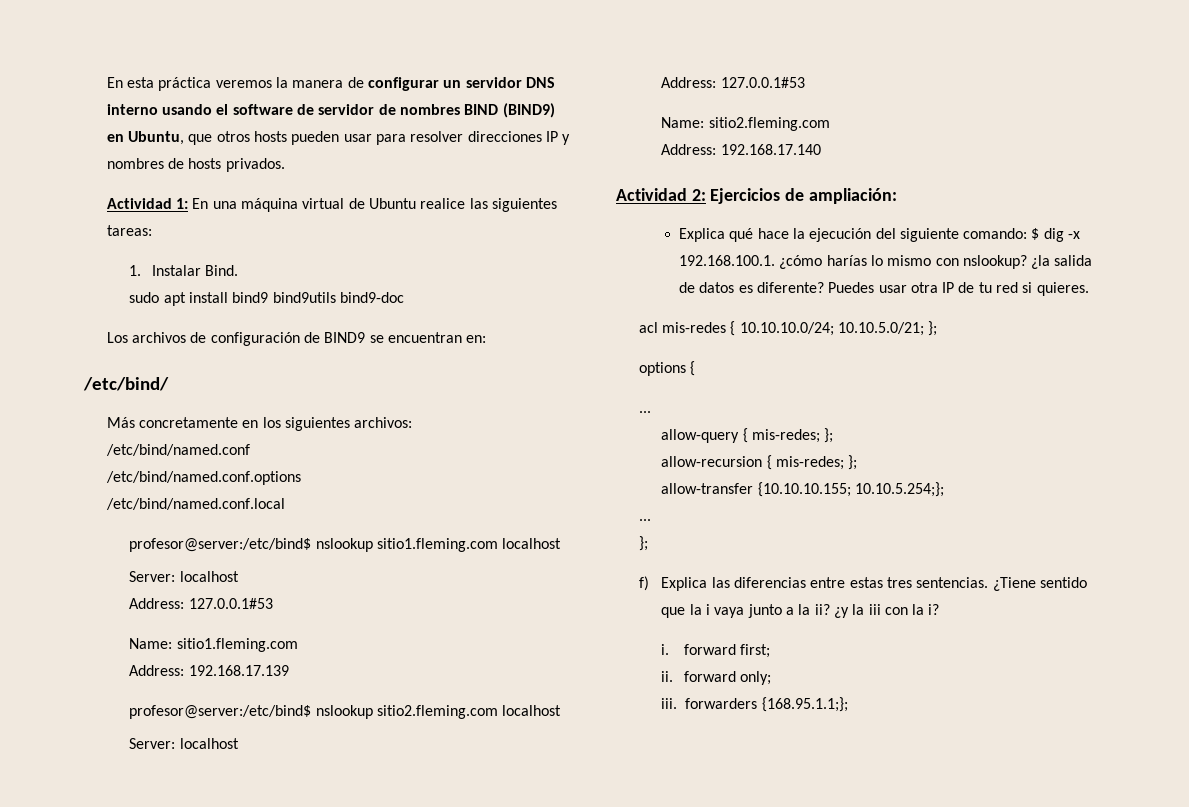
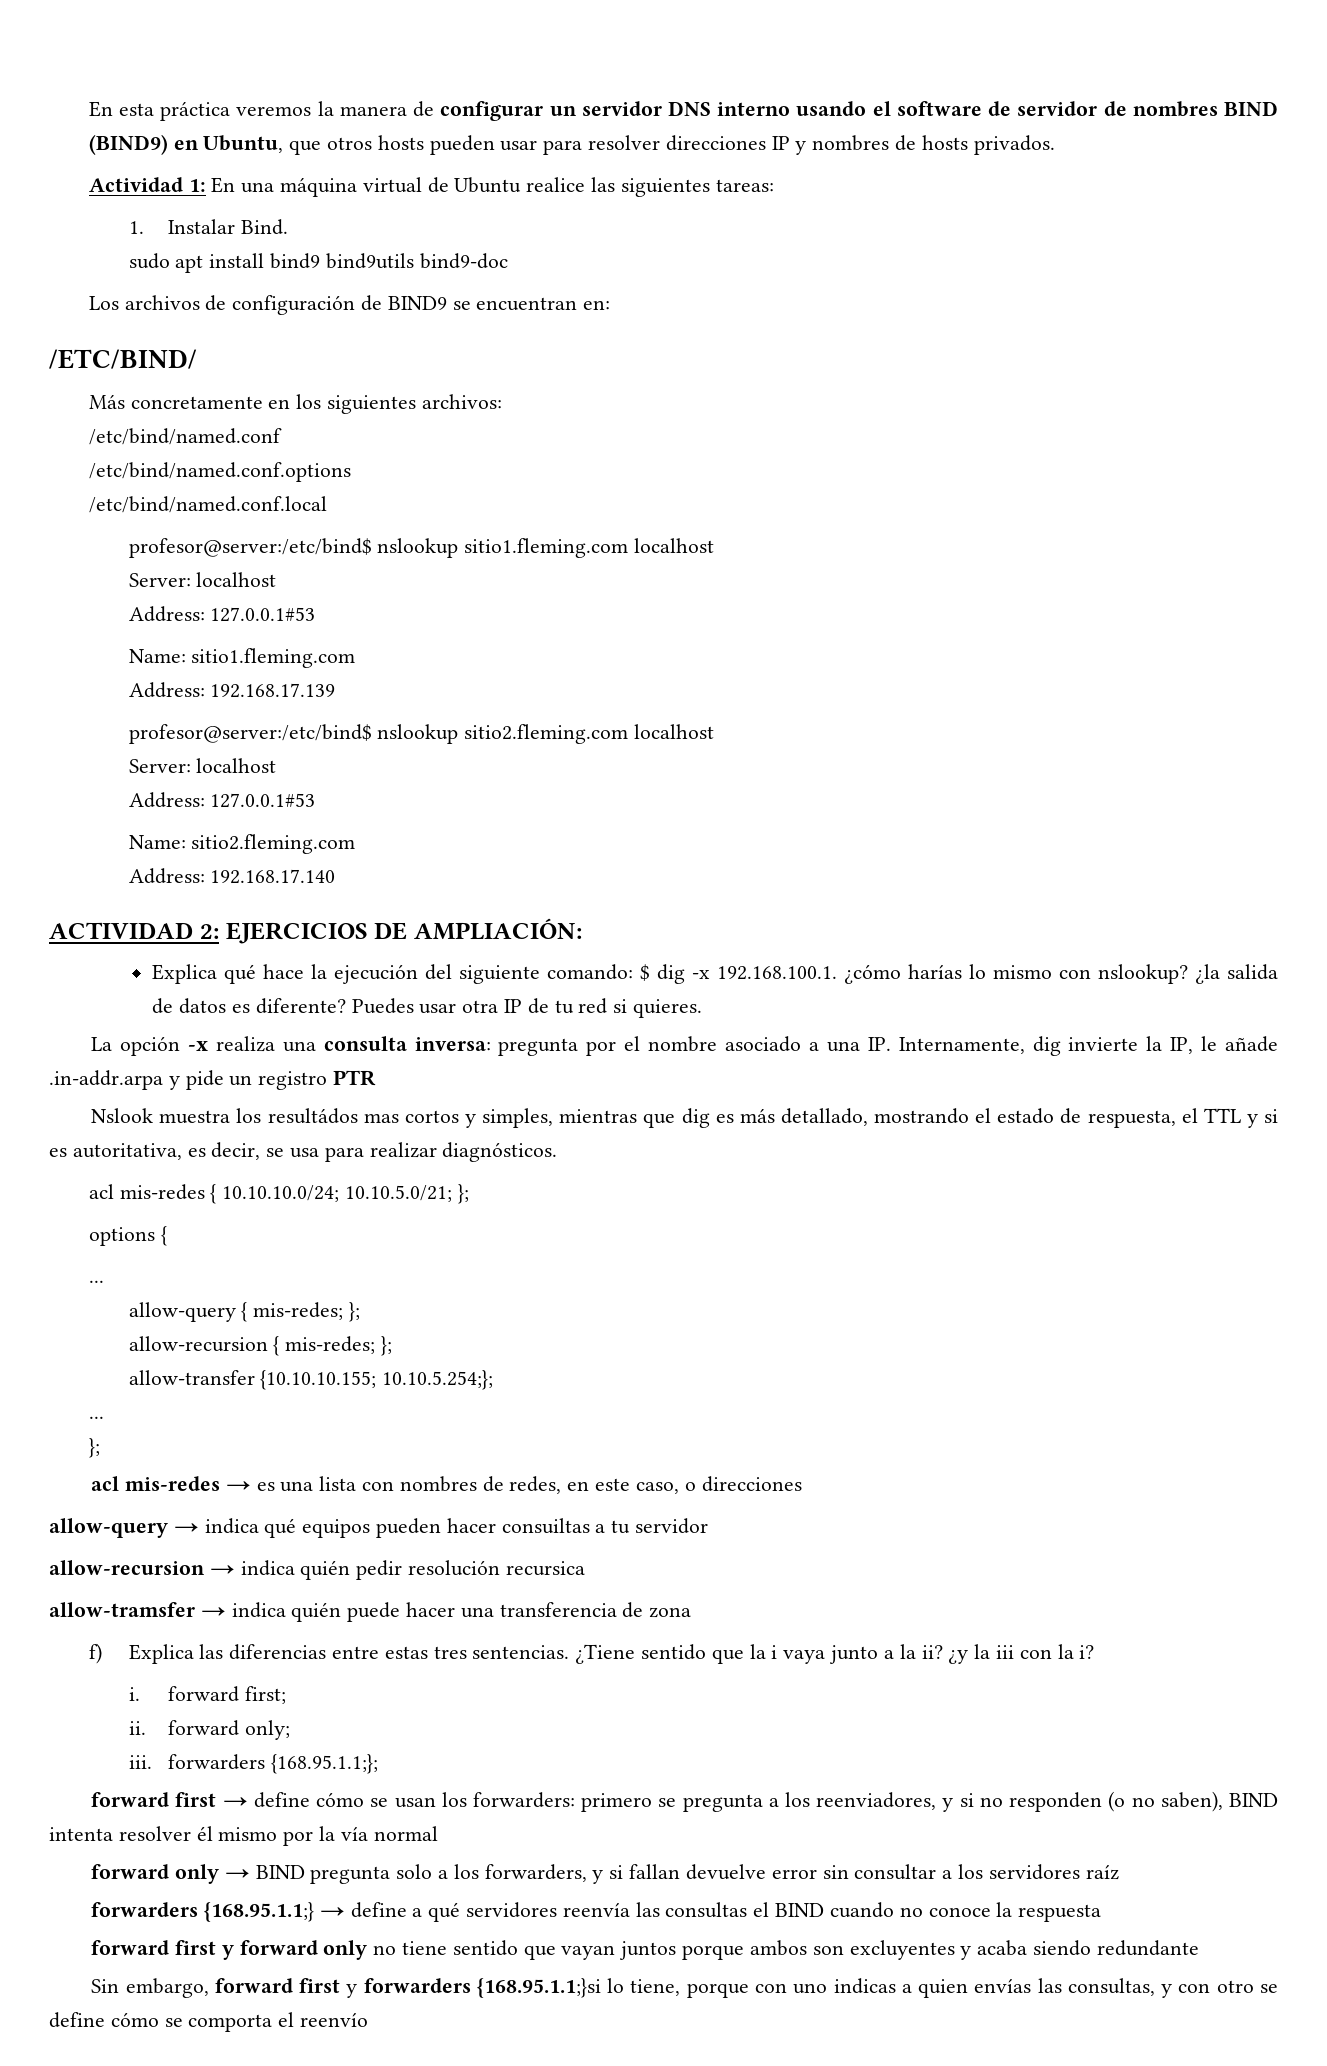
- /etc/bind/
+ /ETC/BIND/
- Actividad 2: Ejercicios de ampliación:
+ ACTIVIDAD 2: EJERCICIOS DE AMPLIACIÓN:
+ La opción -x realiza una consulta inversa: pregunta por el nombre asociado a una IP. Internamente, dig invierte la IP, le añade .in-addr.arpa y pide un registro PTR
+ Nslook muestra los resultádos mas cortos y simples, mientras que dig es más detallado, mostrando el estado de respuesta, el TTL y si es autoritativa, es decir, se usa para realizar diagnósticos.
+ acl mis-redes → es una lista con nombres de redes, en este caso, o direcciones
+ allow-query → indica qué equipos pueden hacer consuiltas a tu servidor
+ allow-recursion → indica quién pedir resolución recursica
+ allow-tramsfer → indica quién puede hacer una transferencia de zona
+ forward first → define cómo se usan los forwarders: primero se pregunta a los reenviadores, y si no responden (o no saben), BIND intenta resolver él mismo por la vía normal
+ forward only → BIND pregunta solo a los forwarders, y si fallan devuelve error sin consultar a los servidores raíz
+ forwarders {168.95.1.1;} → define a qué servidores reenvía las consultas el BIND cuando no conoce la respuesta
+ forward first y forward only no tiene sentido que vayan juntos porque ambos son excluyentes y acaba siendo redundante
+ Sin embargo, forward first y forwarders {168.95.1.1;}si lo tiene, porque con uno indicas a quien envías las consultas, y con otro se define cómo se comporta el reenvío

